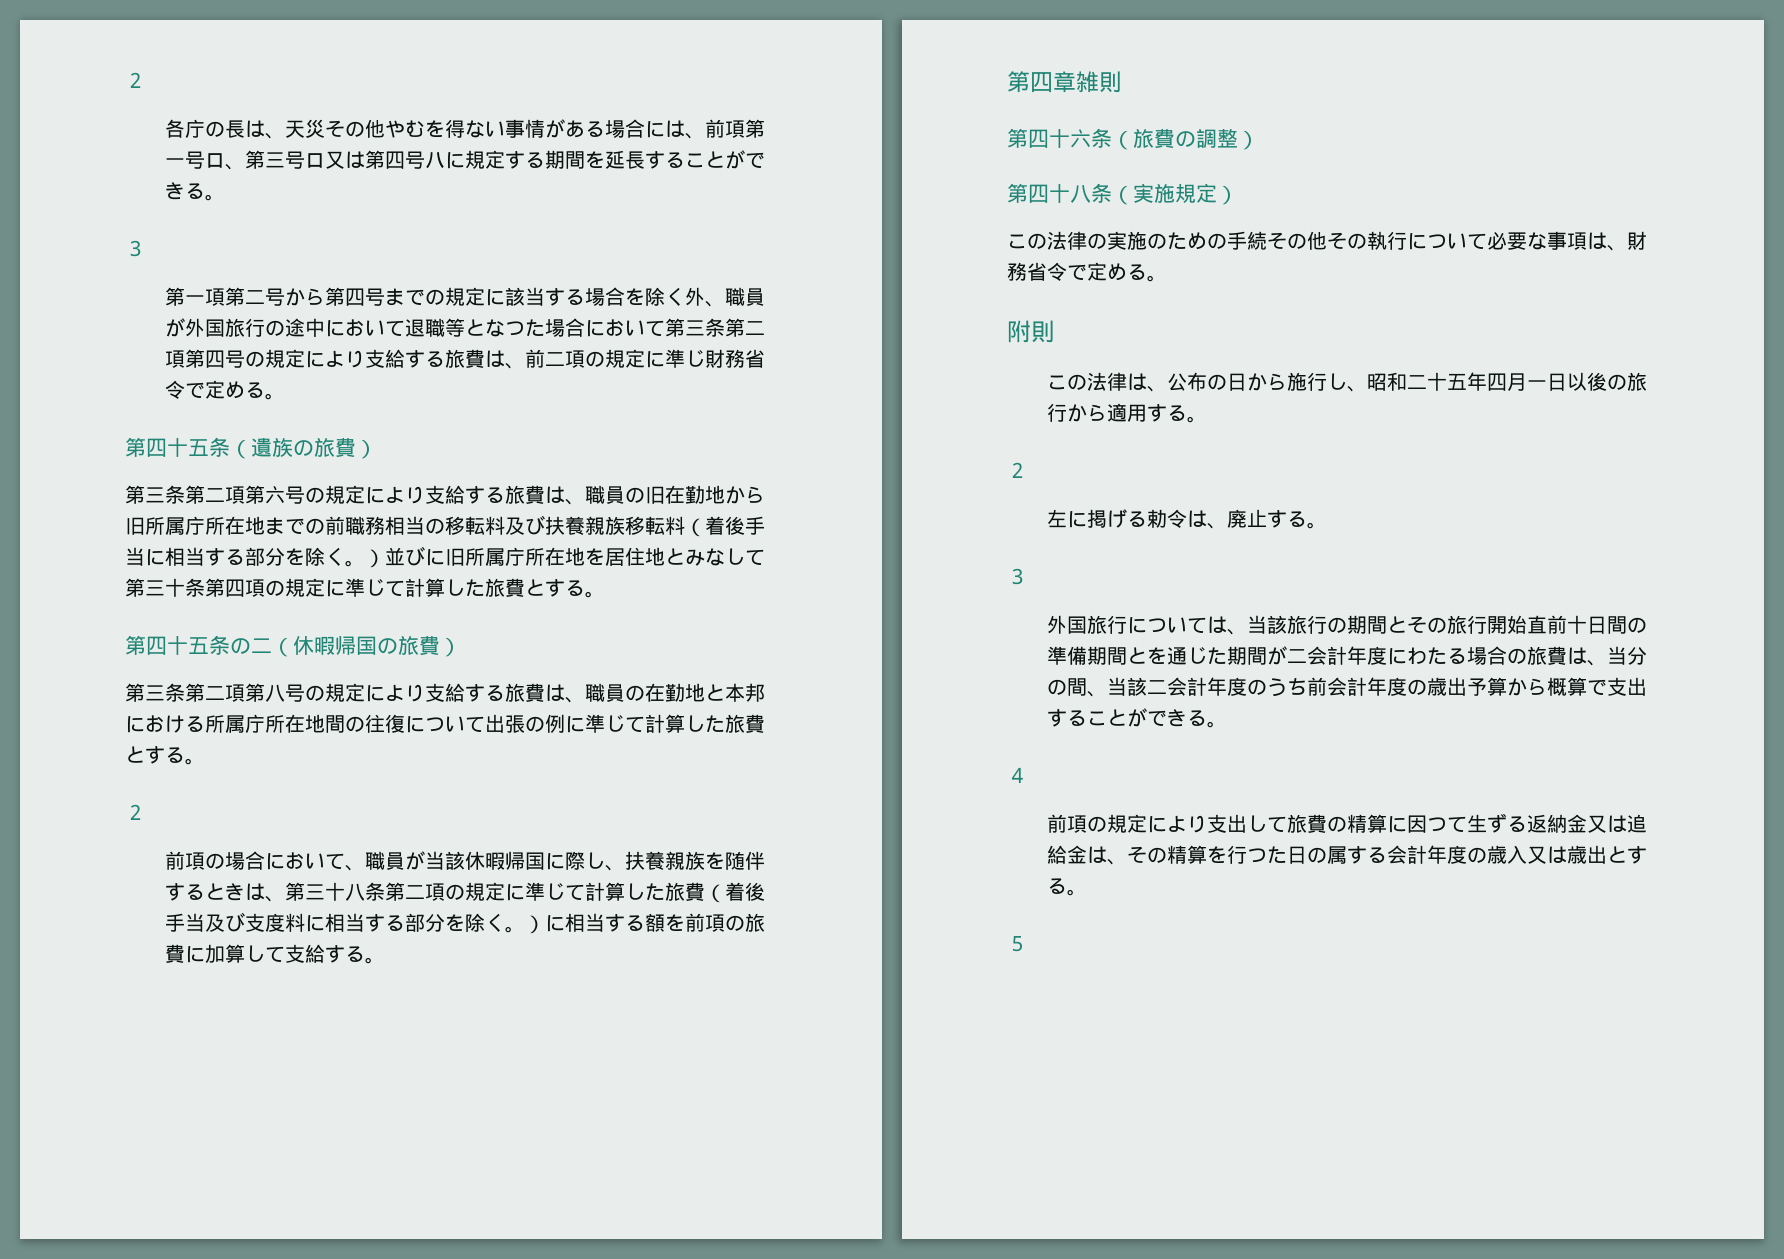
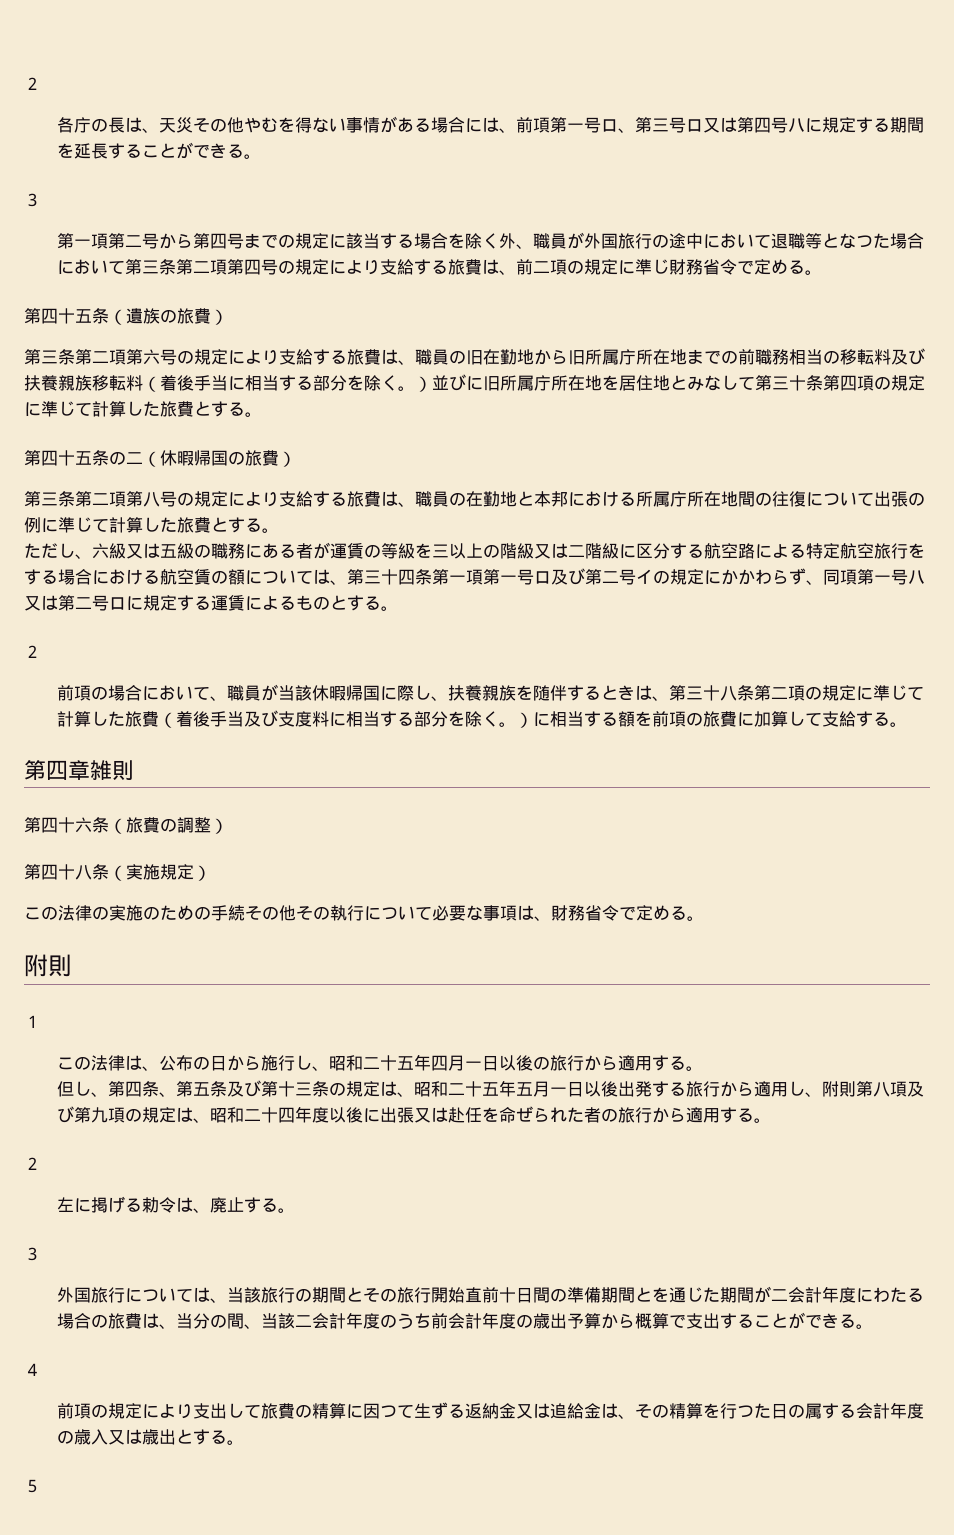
+ ただし、六級又は五級の職務にある者が運賃の等級を三以上の階級又は二階級に区分する航空路による特定航空旅行をする場合における航空賃の額については、第三十四条第一項第一号ロ及び第二号イの規定にかかわらず、同項第一号ハ又は第二号ロに規定する運賃によるものとする。
+ １
+ 但し、第四条、第五条及び第十三条の規定は、昭和二十五年五月一日以後出発する旅行から適用し、附則第八項及び第九項の規定は、昭和二十四年度以後に出張又は赴任を命ぜられた者の旅行から適用する。

